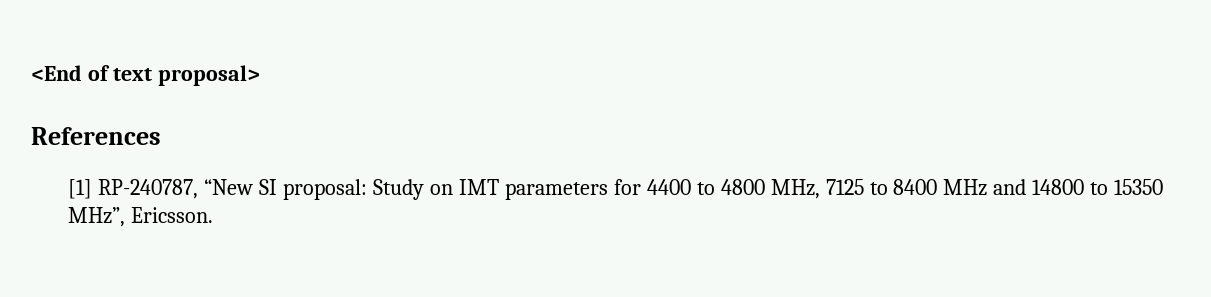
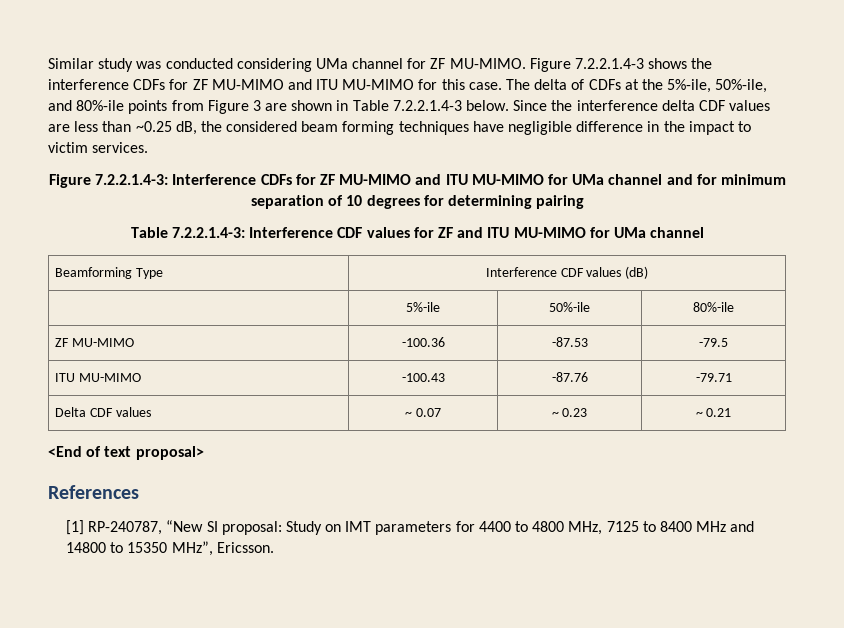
+ Similar study was conducted considering UMa channel for ZF MU-MIMO. Figure 7.2.2.1.4-3 shows the interference CDFs for ZF MU-MIMO and ITU MU-MIMO for this case. The delta of CDFs at the 5%-ile, 50%-ile, and 80%-ile points from Figure 3 are shown in Table 7.2.2.1.4-3 below. Since the interference delta CDF values are less than ~0.25 dB, the considered beam forming techniques have negligible difference in the impact to victim services.
+ Figure 7.2.2.1.4-3: Interference CDFs for ZF MU-MIMO and ITU MU-MIMO for UMa channel and for minimum separation of 10 degrees for determining pairing
+ Table 7.2.2.1.4-3: Interference CDF values for ZF and ITU MU-MIMO for UMa channel
+ Beamforming Type | Interference CDF values (dB)
+ | 5%-ile | 50%-ile | 80%-ile
+ ZF MU-MIMO | -100.36 | -87.53 | -79.5
+ ITU MU-MIMO | -100.43 | -87.76 | -79.71
+ Delta CDF values | ~ 0.07 | ~ 0.23 | ~ 0.21

